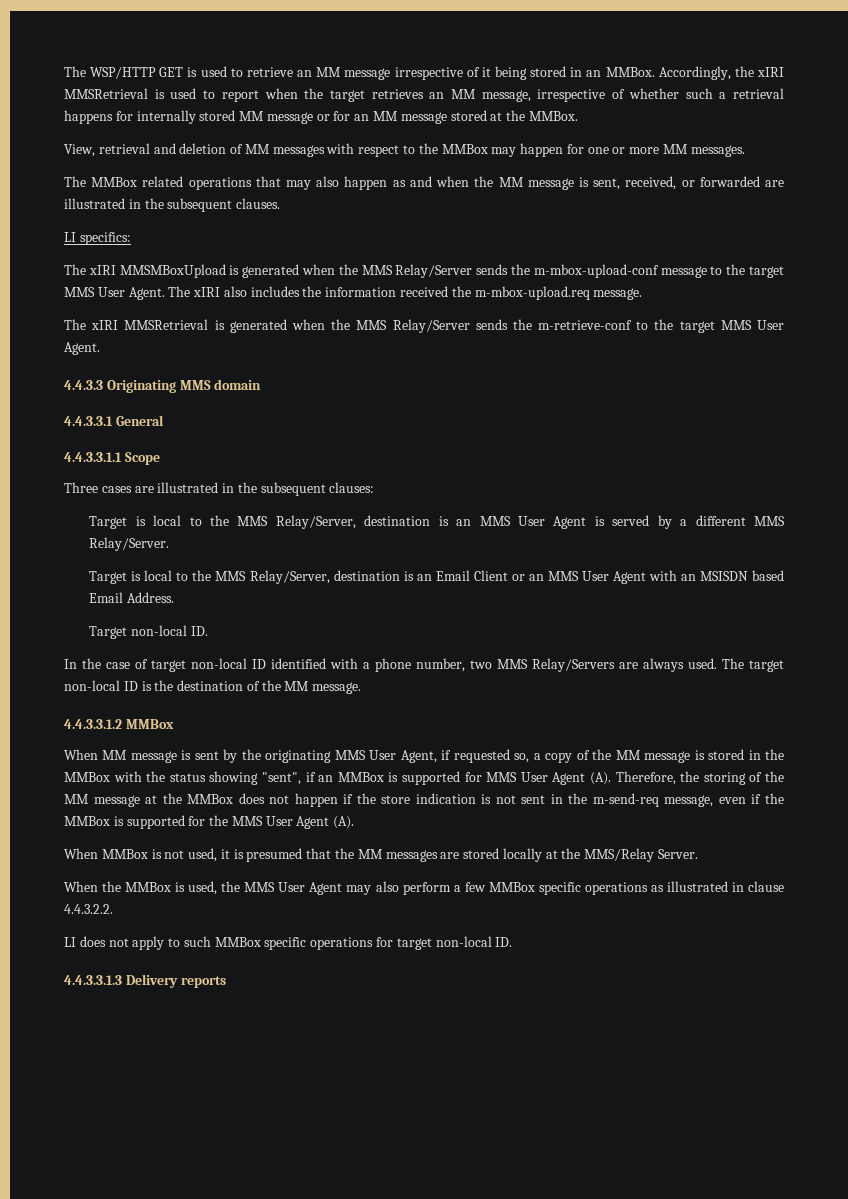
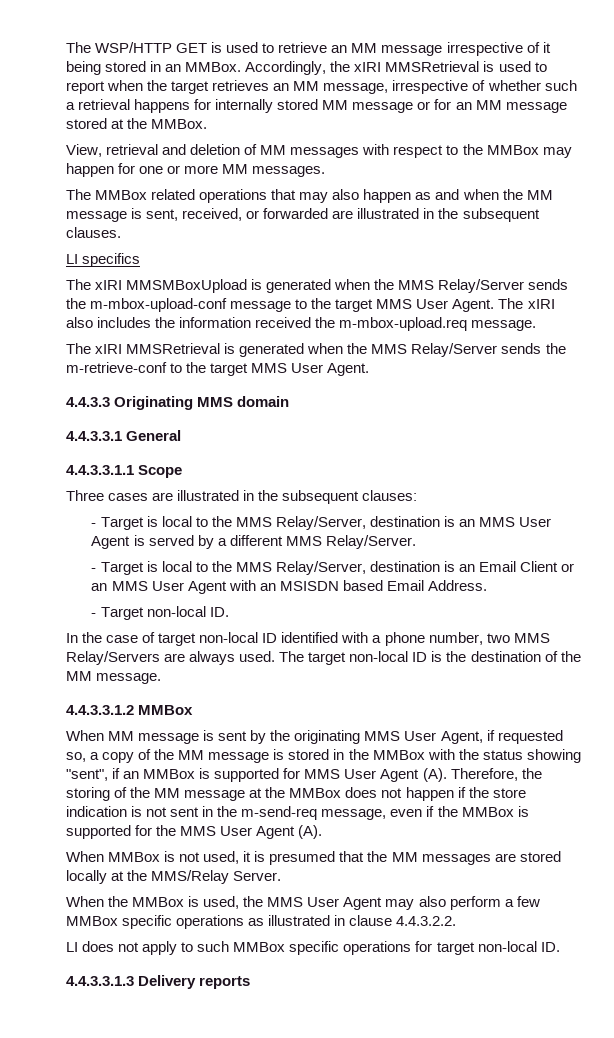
- LI specifics:
+ LI specifics
- Target is local to the MMS Relay/Server, destination is an MMS User Agent is served by a different MMS Relay/Server.
+ - Target is local to the MMS Relay/Server, destination is an MMS User Agent is served by a different MMS Relay/Server.
- Target is local to the MMS Relay/Server, destination is an Email Client or an MMS User Agent with an MSISDN based Email Address.
+ - Target is local to the MMS Relay/Server, destination is an Email Client or an MMS User Agent with an MSISDN based Email Address.
- Target non-local ID.
+ - Target non-local ID.

